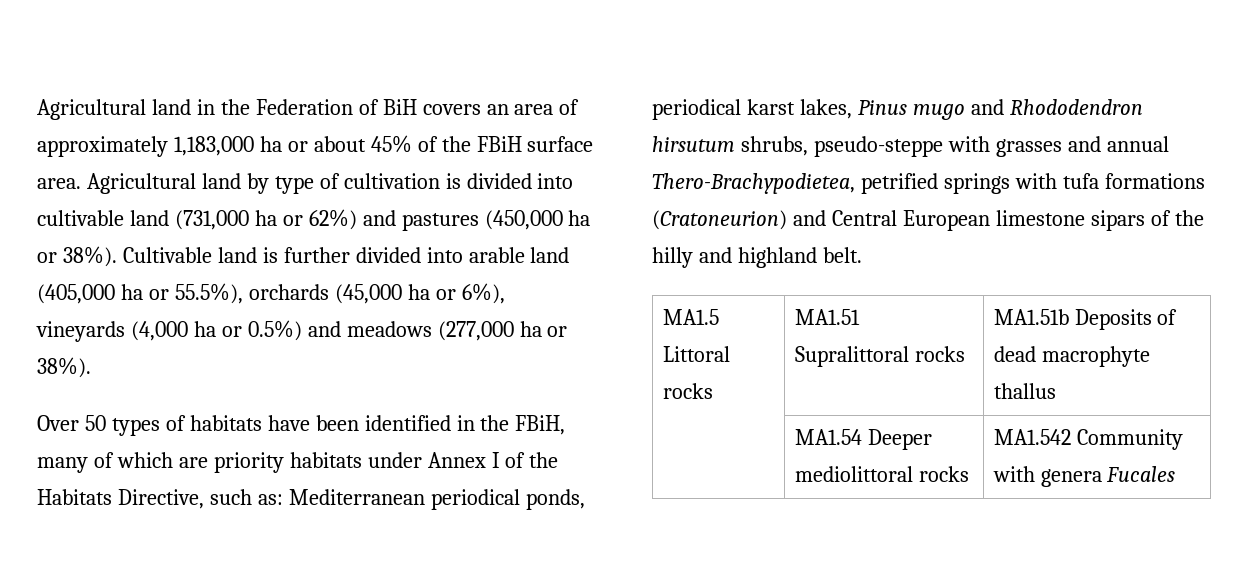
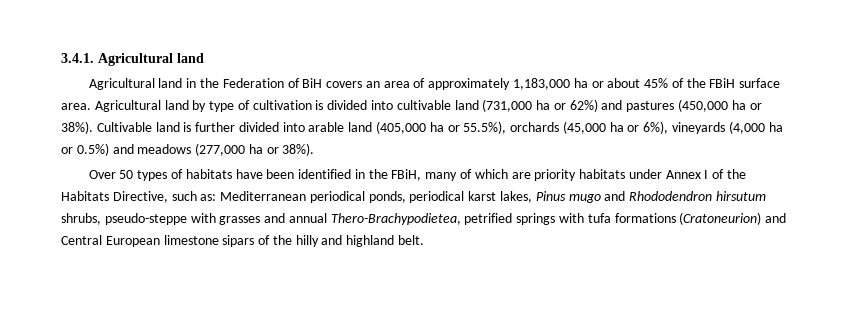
+ 3.4.1. Agricultural land
- MA1.5 Littoral rocks | MA1.51 Supralittoral rocks | MA1.51b Deposits of dead macrophyte thallus
- | MA1.54 Deeper mediolittoral rocks | MA1.542 Community with genera Fucales

